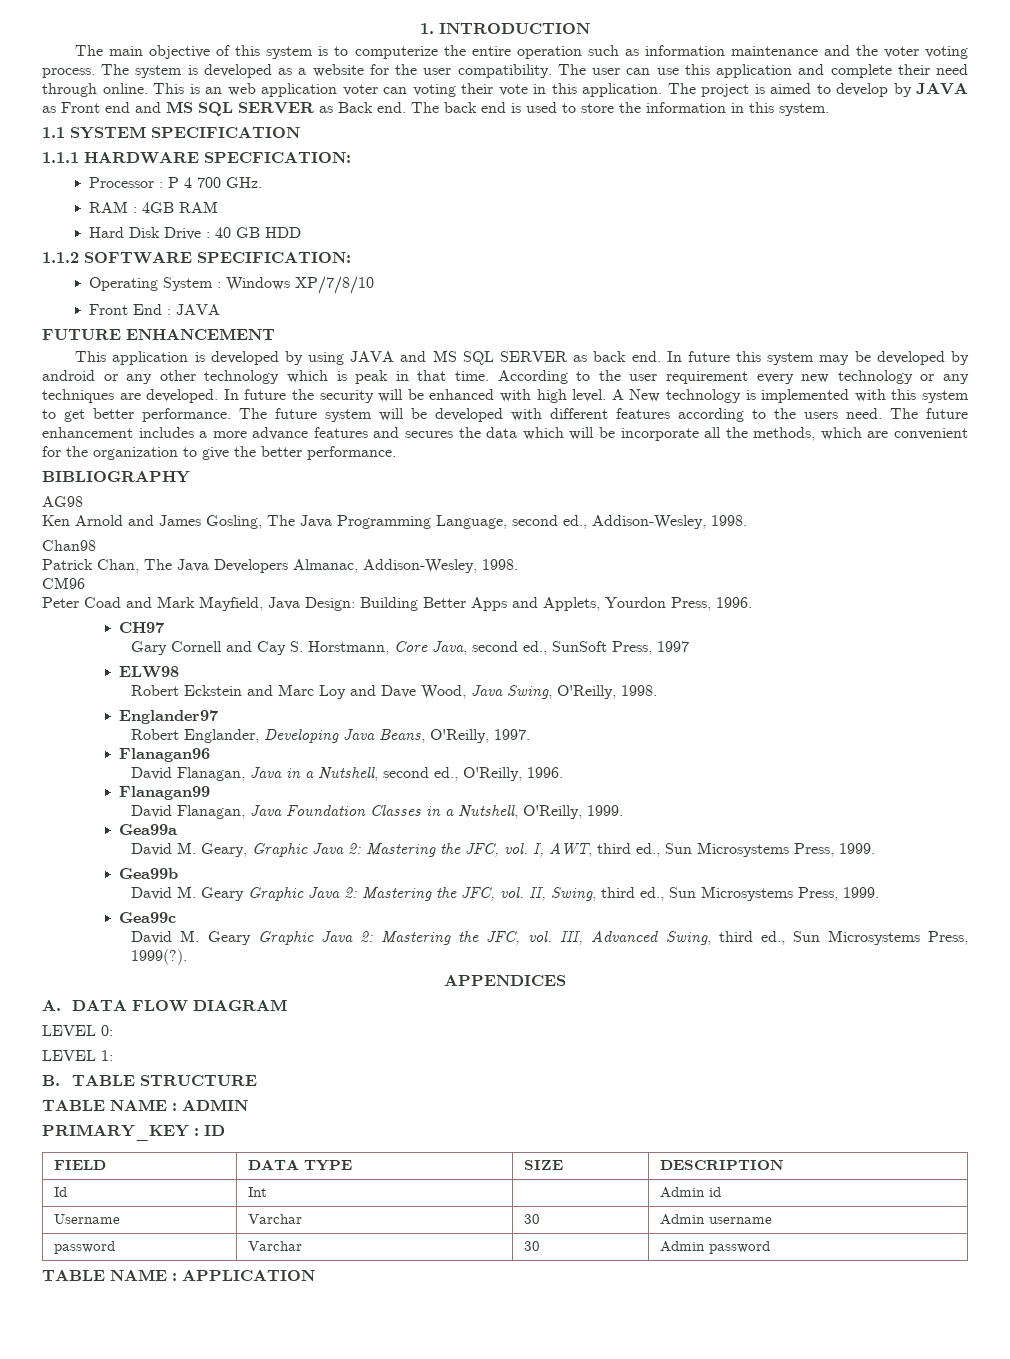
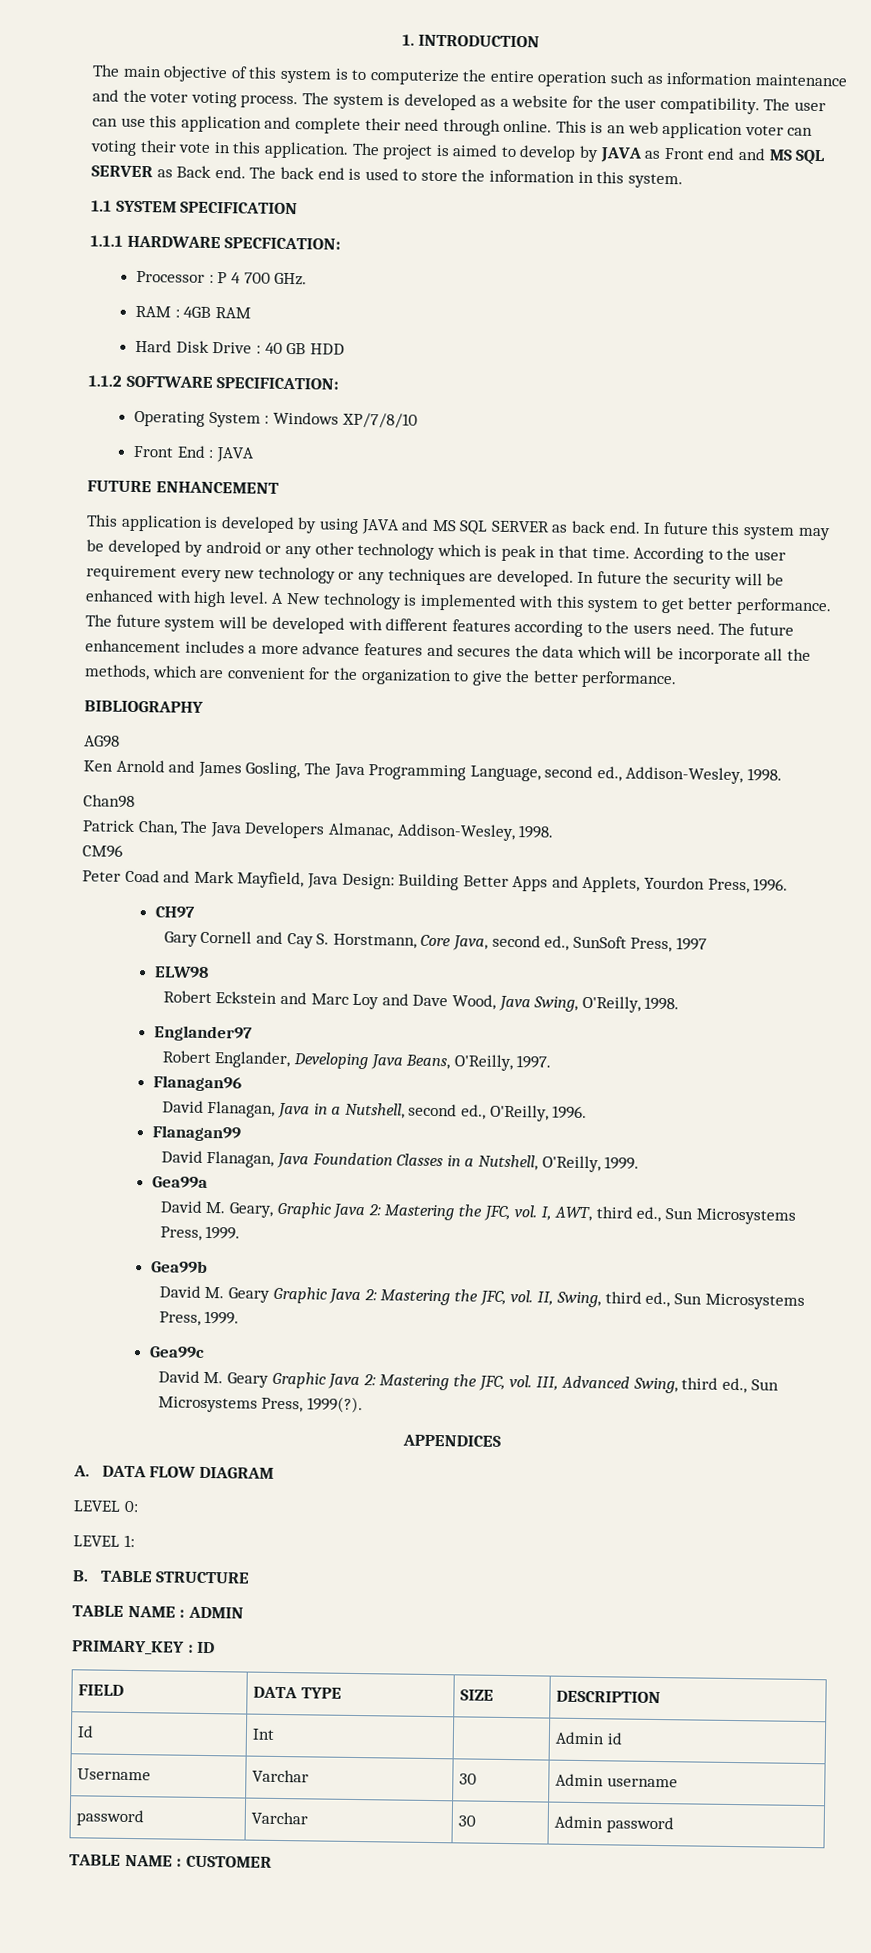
- TABLE NAME : APPLICATION
+ TABLE NAME : CUSTOMER

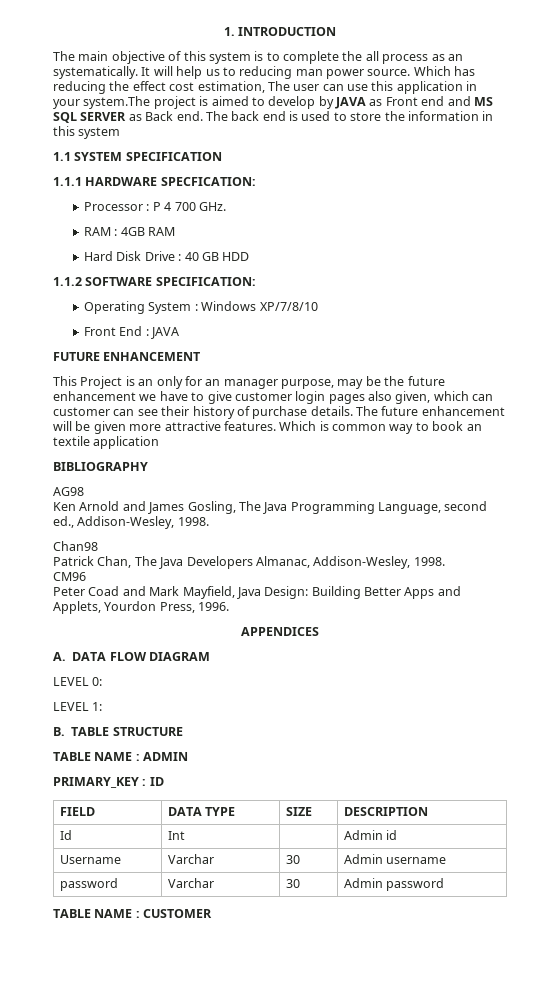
- The main objective of this system is to computerize the entire operation such as information maintenance and the voter voting process. The system is developed as a website for the user compatibility. The user can use this application and complete their need through online. This is an web application voter can voting their vote in this application. The project is aimed to develop by JAVA as Front end and MS SQL SERVER as Back end.
+ The main objective of this system is to complete the all process as an systematically. It will help us to reducing man power source. Which has reducing the effect cost estimation, The user can use this application in your system.The project is aimed to develop by JAVA as Front end and MS SQL SERVER as Back end.
- The back end is used to store the information in this system.
+ The back end is used to store the information in this system
- This application is developed by using JAVA and MS SQL SERVER as back end. In future this system may be developed by android or any other technology which is peak in that time. According to the user requirement every new technology or any techniques are developed. In future the security will be enhanced with high level. A New technology is implemented with this system to get better performance. The future system will be developed with different features according to the users need. The future enhancement includes a more advance features and secures the data which will be incorporate all the methods, which are convenient for the organization to give the better performance.
+ This Project is an only for an manager purpose, may be the future enhancement we have to give customer login pages also given, which can customer can see their history of purchase details. The future enhancement will be given more attractive features. Which is common way to book an textile application
- CH97
- Gary Cornell and Cay S. Horstmann, Core Java, second ed., SunSoft Press, 1997
- ELW98
- Robert Eckstein and Marc Loy and Dave Wood, Java Swing, O'Reilly, 1998.
- Englander97
- Robert Englander, Developing Java Beans, O'Reilly, 1997.
- Flanagan96
- David Flanagan, Java in a Nutshell, second ed., O'Reilly, 1996.
- Flanagan99
- David Flanagan, Java Foundation Classes in a Nutshell, O'Reilly, 1999.
- Gea99a
- David M. Geary, Graphic Java 2: Mastering the JFC, vol. I, AWT, third ed., Sun Microsystems Press, 1999.
- Gea99b
- David M. Geary Graphic Java 2: Mastering the JFC, vol. II, Swing, third ed., Sun Microsystems Press, 1999.
- Gea99c
- David M. Geary Graphic Java 2: Mastering the JFC, vol. III, Advanced Swing, third ed., Sun Microsystems Press, 1999(?).

